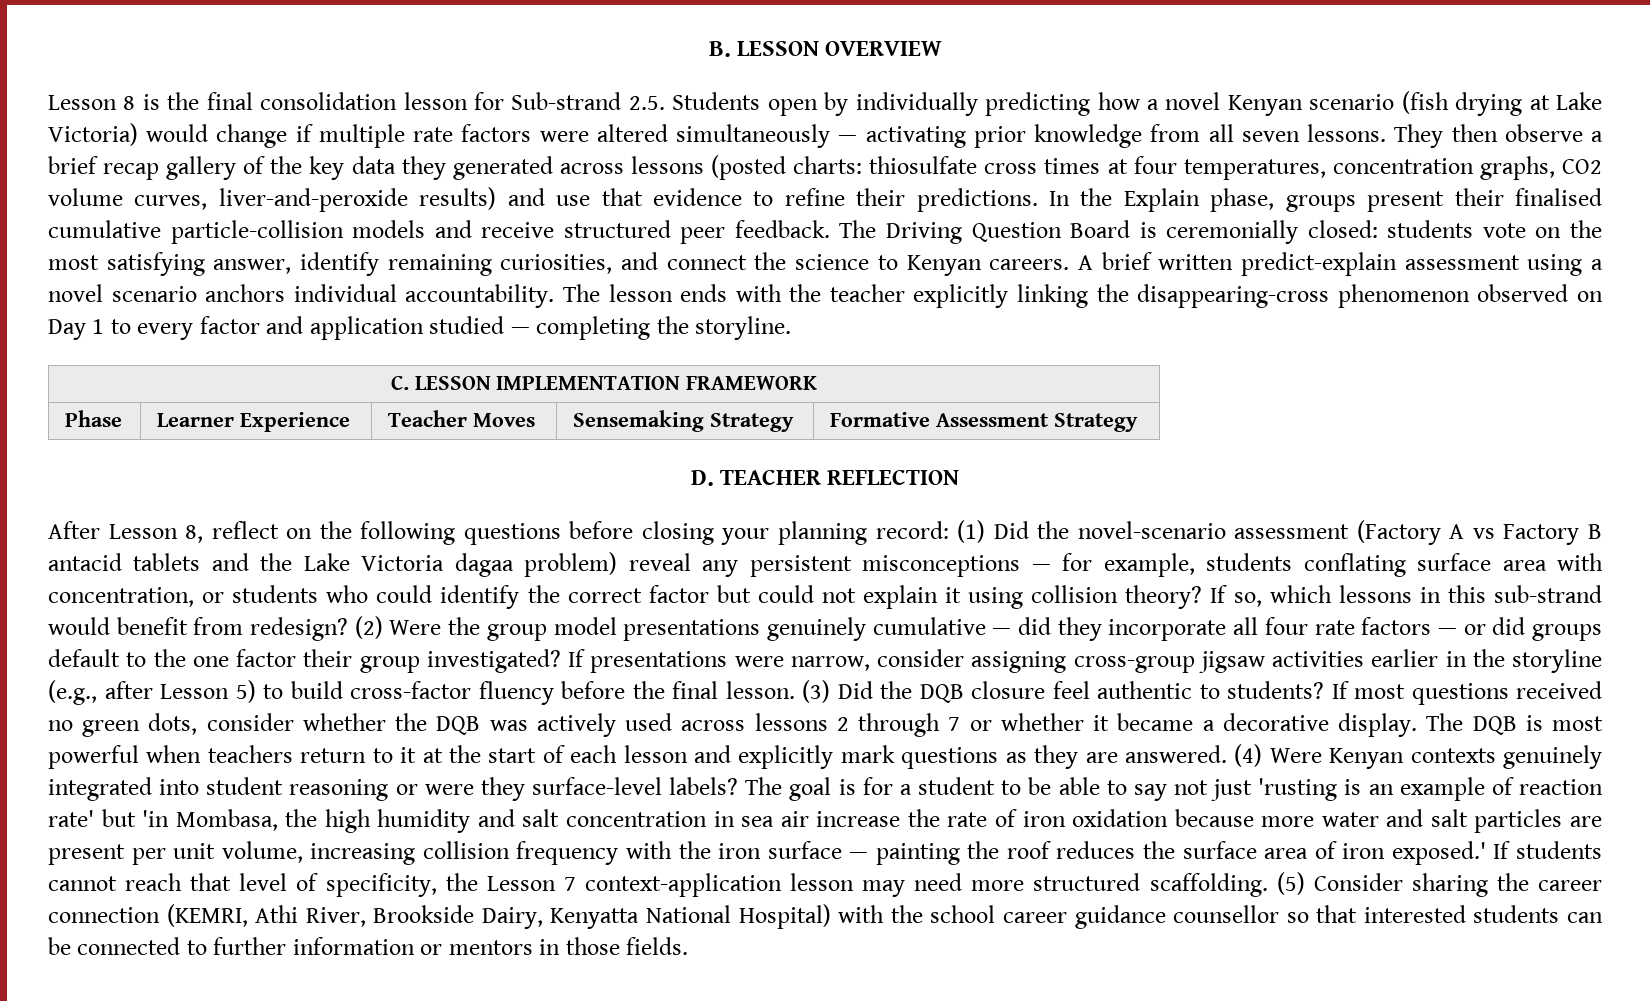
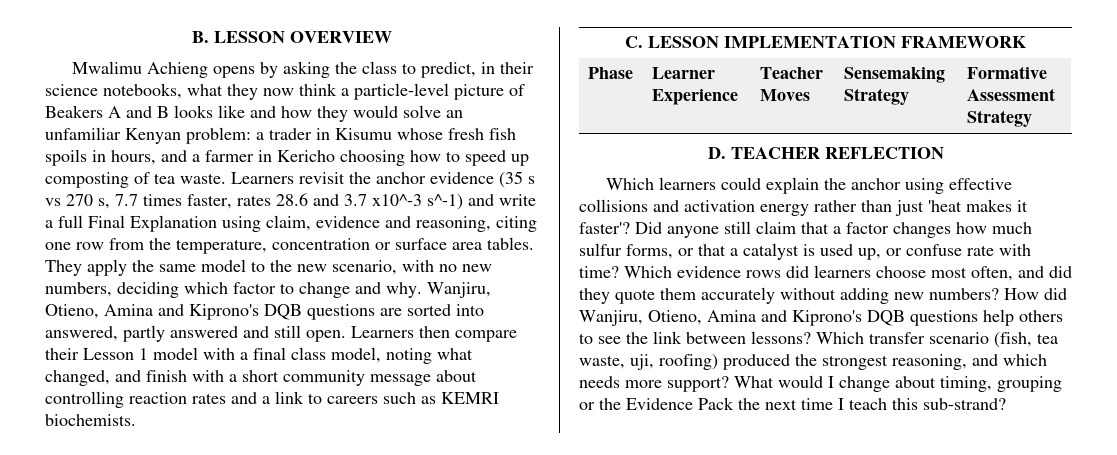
- Lesson 8 is the final consolidation lesson for Sub-strand 2.5. Students open by individually predicting how a novel Kenyan scenario (fish drying at Lake Victoria) would change if multiple rate factors were altered simultaneously — activating prior knowledge from all seven lessons. They then observe a brief recap gallery of the key data they generated across lessons (posted charts: thiosulfate cross times at four temperatures, concentration graphs, CO2 volume curves, liver-and-peroxide results) and use that evidence to refine their predictions. In the Explain phase, groups present their finalised cumulative particle-collision models and receive structured peer feedback. The Driving Question Board is ceremonially closed: students vote on the most satisfying answer, identify remaining curiosities, and connect the science to Kenyan careers. A brief written predict-explain assessment using a novel scenario anchors individual accountability. The lesson ends with the teacher explicitly linking the disappearing-cross phenomenon observed on Day 1 to every factor and application studied — completing the storyline.
+ Mwalimu Achieng opens by asking the class to predict, in their science notebooks, what they now think a particle-level picture of Beakers A and B looks like and how they would solve an unfamiliar Kenyan problem: a trader in Kisumu whose fresh fish spoils in hours, and a farmer in Kericho choosing how to speed up composting of tea waste. Learners revisit the anchor evidence (35 s vs 270 s, 7.7 times faster, rates 28.6 and 3.7 x10^-3 s^-1) and write a full Final Explanation using claim, evidence and reasoning, citing one row from the temperature, concentration or surface area tables. They apply the same model to the new scenario, with no new numbers, deciding which factor to change and why. Wanjiru, Otieno, Amina and Kiprono's DQB questions are sorted into answered, partly answered and still open. Learners then compare their Lesson 1 model with a final class model, noting what changed, and finish with a short community message about controlling reaction rates and a link to careers such as KEMRI biochemists.
- After Lesson 8, reflect on the following questions before closing your planning record: (1) Did the novel-scenario assessment (Factory A vs Factory B antacid tablets and the Lake Victoria dagaa problem) reveal any persistent misconceptions — for example, students conflating surface area with concentration, or students who could identify the correct factor but could not explain it using collision theory? If so, which lessons in this sub-strand would benefit from redesign? (2) Were the group model presentations genuinely cumulative — did they incorporate all four rate factors — or did groups default to the one factor their group investigated? If presentations were narrow, consider assigning cross-group jigsaw activities earlier in the storyline (e.g., after Lesson 5) to build cross-factor fluency before the final lesson. (3) Did the DQB closure feel authentic to students? If most questions received no green dots, consider whether the DQB was actively used across lessons 2 through 7 or whether it became a decorative display. The DQB is most powerful when teachers return to it at the start of each lesson and explicitly mark questions as they are answered. (4) Were Kenyan contexts genuinely integrated into student reasoning or were they surface-level labels? The goal is for a student to be able to say not just 'rusting is an example of reaction rate' but 'in Mombasa, the high humidity and salt concentration in sea air increase the rate of iron oxidation because more water and salt particles are present per unit volume, increasing collision frequency with the iron surface — painting the roof reduces the surface area of iron exposed.' If students cannot reach that level of specificity, the Lesson 7 context-application lesson may need more structured scaffolding. (5) Consider sharing the career connection (KEMRI, Athi River, Brookside Dairy, Kenyatta National Hospital) with the school career guidance counsellor so that interested students can be connected to further information or mentors in those fields.
+ Which learners could explain the anchor using effective collisions and activation energy rather than just 'heat makes it faster'? Did anyone still claim that a factor changes how much sulfur forms, or that a catalyst is used up, or confuse rate with time? Which evidence rows did learners choose most often, and did they quote them accurately without adding new numbers? How did Wanjiru, Otieno, Amina and Kiprono's DQB questions help others to see the link between lessons? Which transfer scenario (fish, tea waste, uji, roofing) produced the strongest reasoning, and which needs more support? What would I change about timing, grouping or the Evidence Pack the next time I teach this sub-strand?

